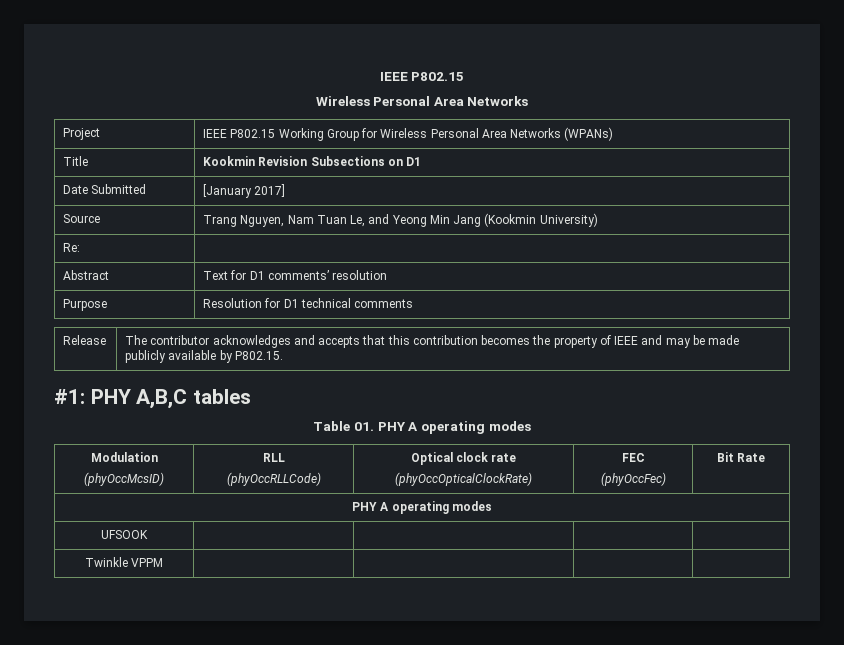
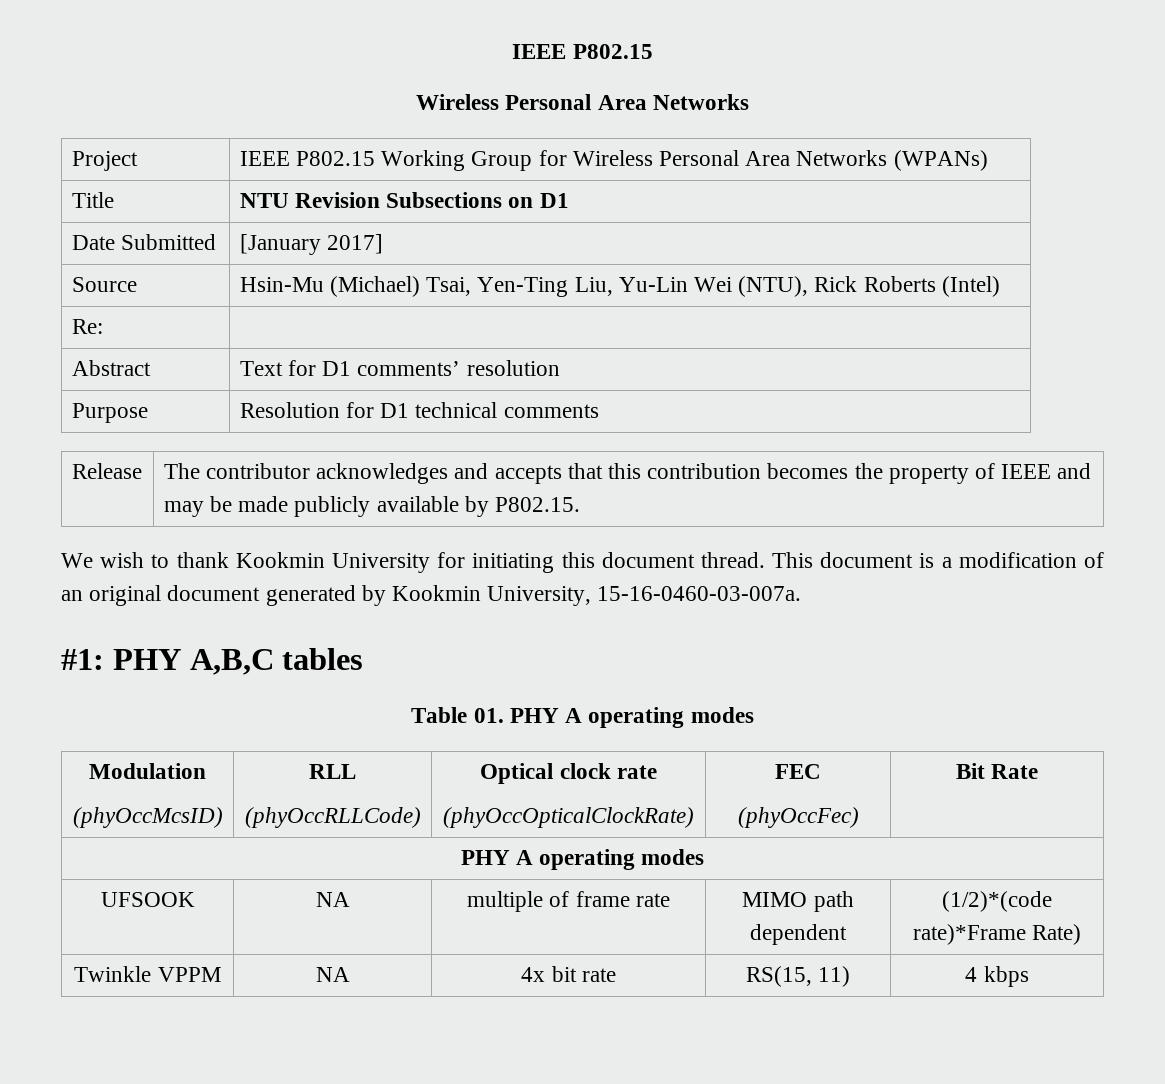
- Title | Kookmin Revision Subsections on D1
+ Title | NTU Revision Subsections on D1
- Source | Trang Nguyen, Nam Tuan Le, and Yeong Min Jang (Kookmin University)
+ Source | Hsin-Mu (Michael) Tsai, Yen-Ting Liu, Yu-Lin Wei (NTU), Rick Roberts (Intel)
+ We wish to thank Kookmin University for initiating this document thread. This document is a modification of an original document generated by Kookmin University, 15-16-0460-03-007a.
- UFSOOK | | | |
- Twinkle VPPM | | | |
+ UFSOOK | NA | multiple of frame rate | MIMO path dependent | (1/2)*(code rate)*Frame Rate)
+ Twinkle VPPM | NA | 4x bit rate | RS(15, 11) | 4 kbps

